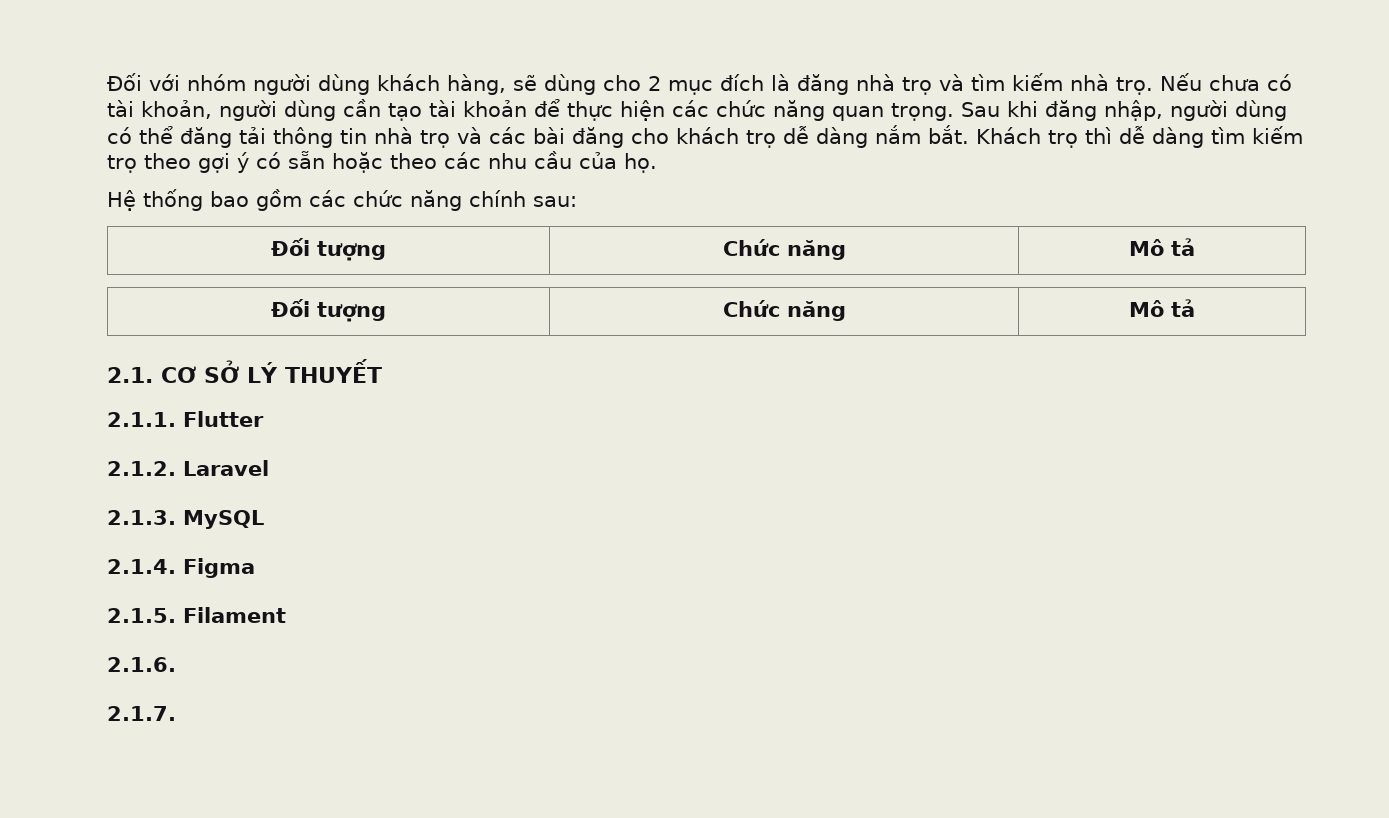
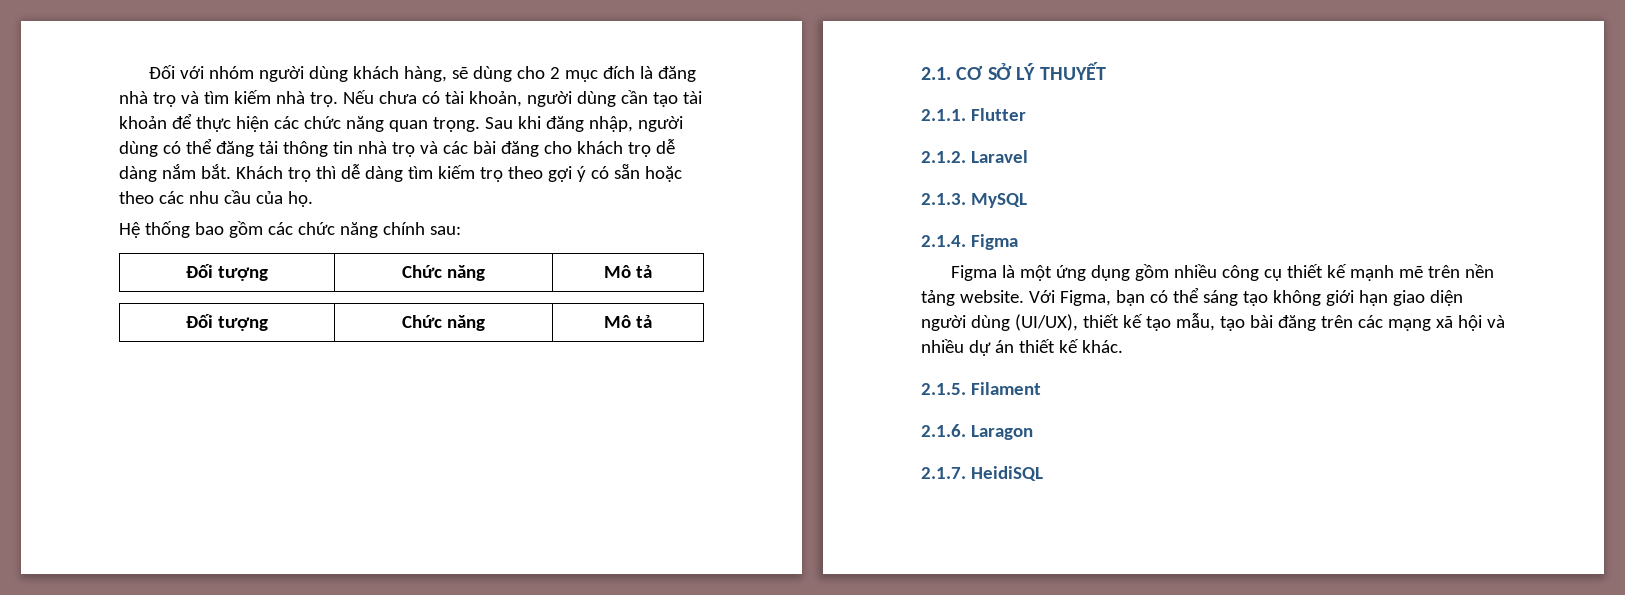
+ Figma là một ứng dụng gồm nhiều công cụ thiết kế mạnh mẽ trên nền tảng website. Với Figma, bạn có thể sáng tạo không giới hạn giao diện người dùng (UI/UX), thiết kế tạo mẫu, tạo bài đăng trên các mạng xã hội và nhiều dự án thiết kế khác.
- 2.1.6.
+ 2.1.6. Laragon
- 2.1.7.
+ 2.1.7. HeidiSQL

